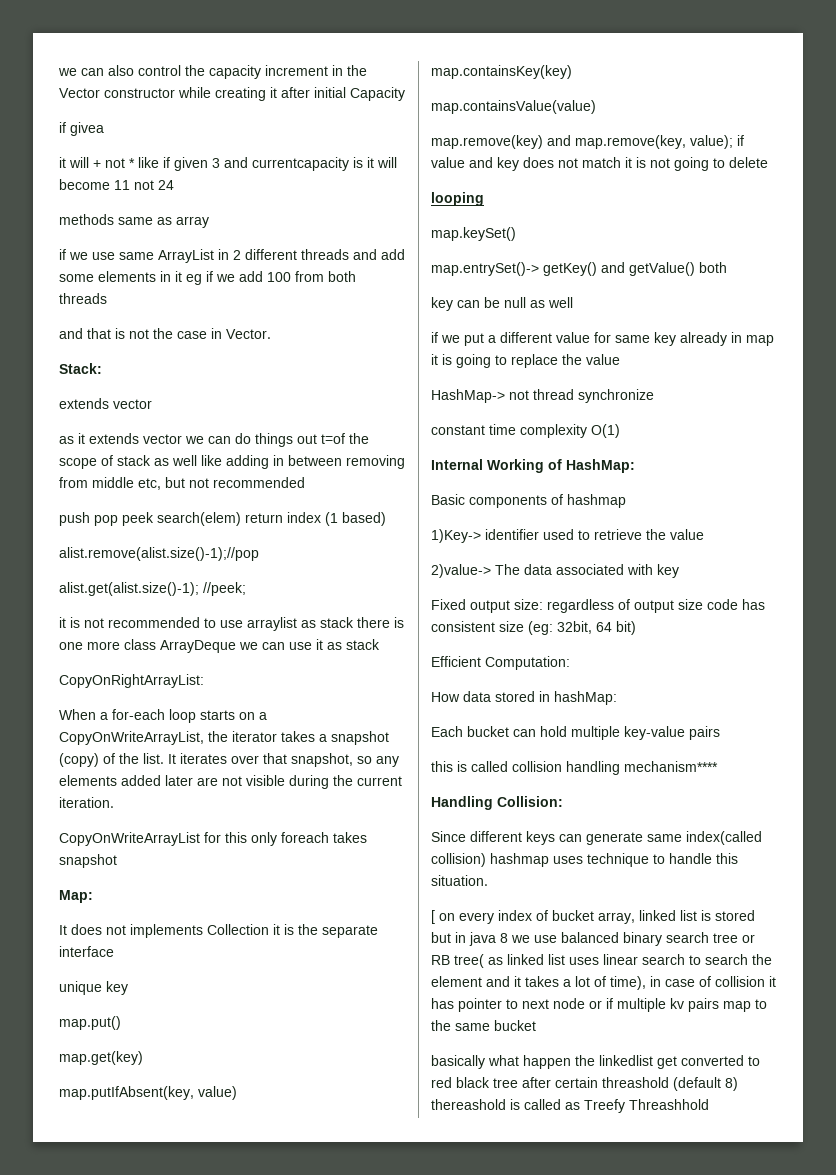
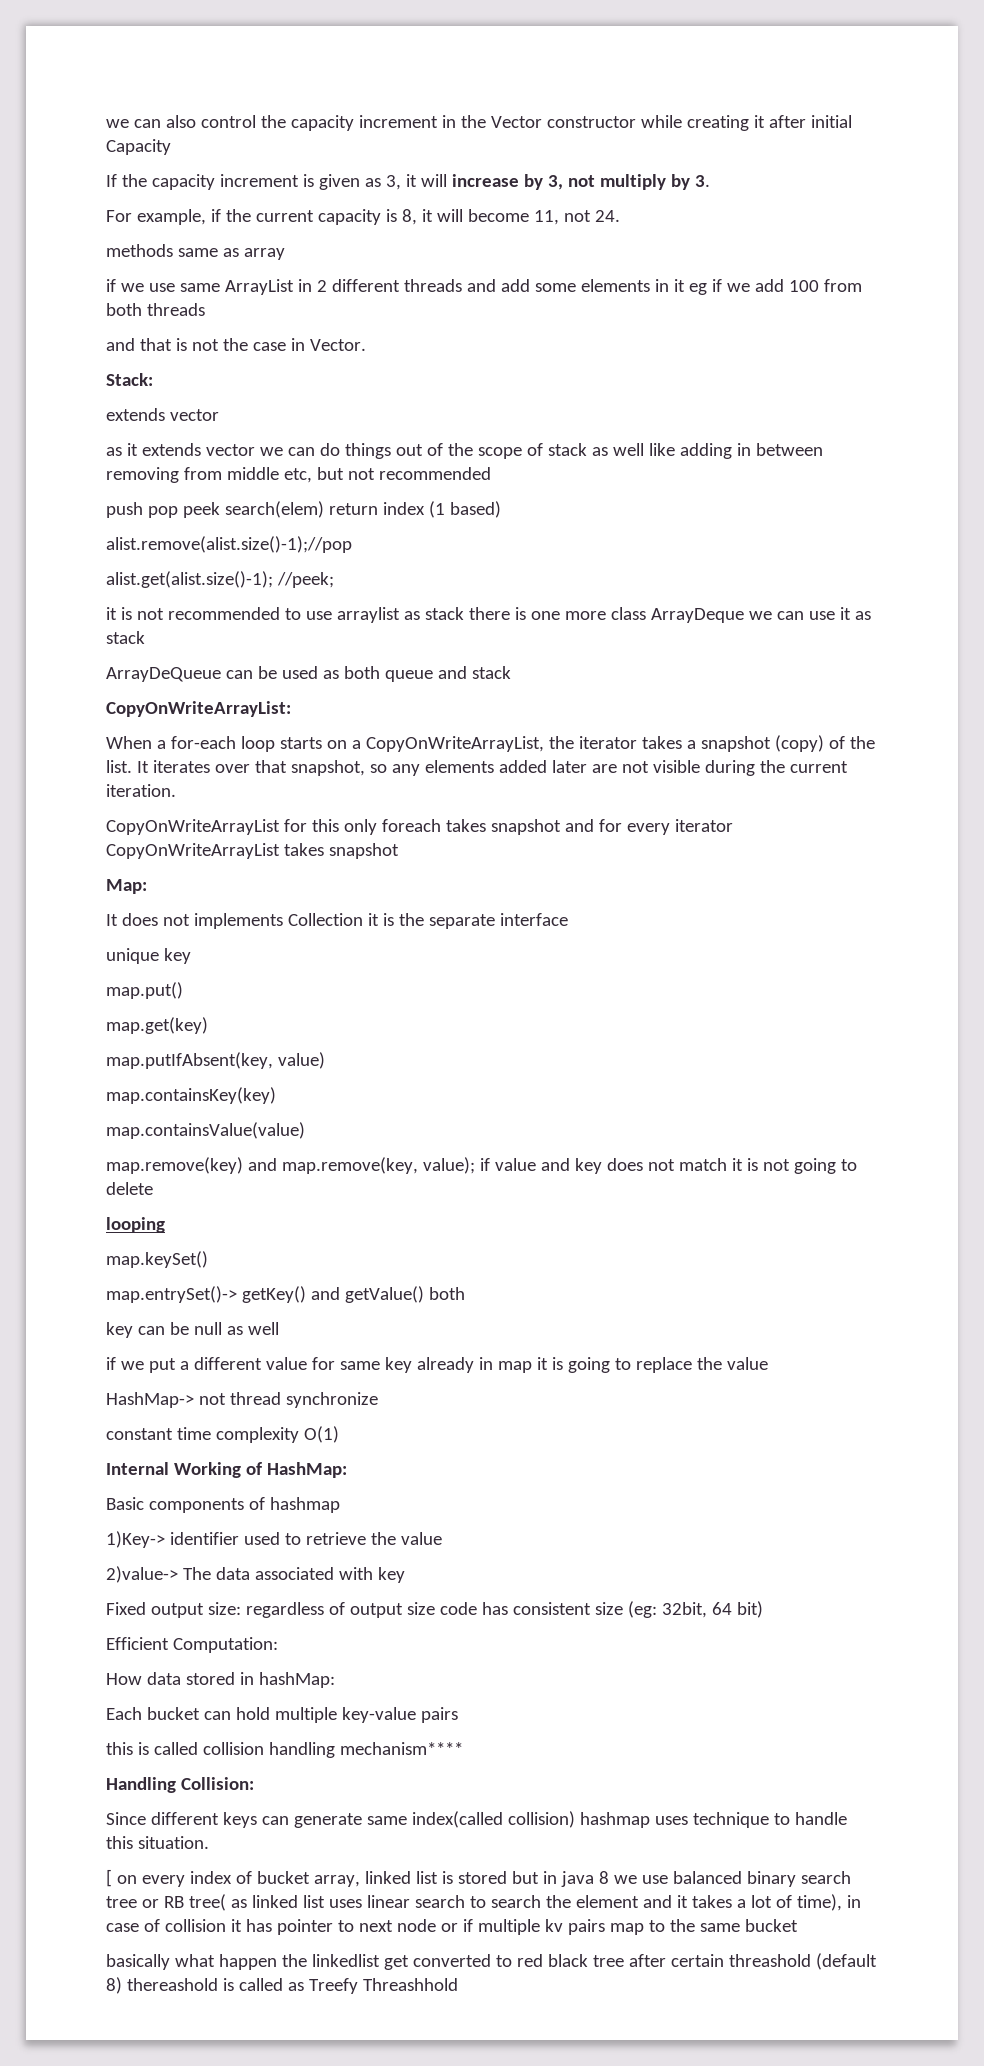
- if givea
- it will + not * like if given 3 and currentcapacity is it will become 11 not 24
+ If the capacity increment is given as 3, it will increase by 3, not multiply by 3.
+ For example, if the current capacity is 8, it will become 11, not 24.
- as it extends vector we can do things out t=of the scope of stack as well like adding in between removing from middle etc, but not recommended
+ as it extends vector we can do things out of the scope of stack as well like adding in between removing from middle etc, but not recommended
- CopyOnRightArrayList:
+ ArrayDeQueue can be used as both queue and stack
+ CopyOnWriteArrayList:
- CopyOnWriteArrayList for this only foreach takes snapshot
+ CopyOnWriteArrayList for this only foreach takes snapshot and for every iterator CopyOnWriteArrayList takes snapshot

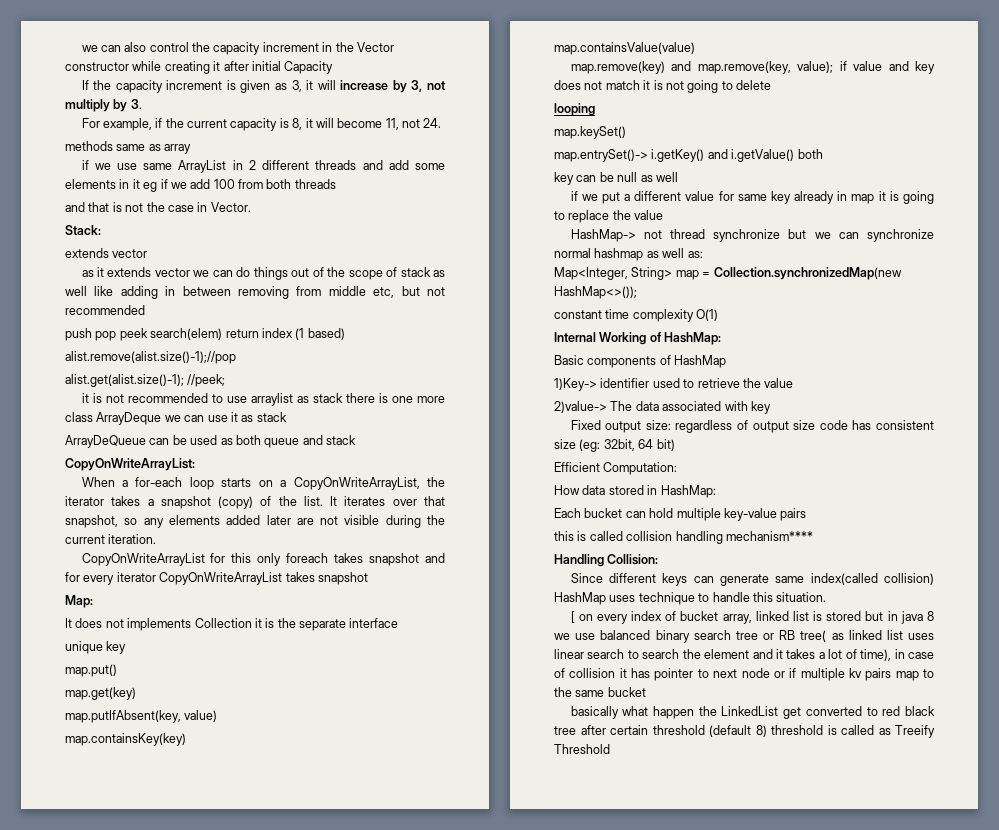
- map.entrySet()-> getKey() and getValue() both
+ map.entrySet()-> i.getKey() and i.getValue() both
- HashMap-> not thread synchronize
+ HashMap-> not thread synchronize but we can synchronize normal hashmap as well as:
+ Map<Integer, String> map = Collection.synchronizedMap(new HashMap<>());
- Basic components of hashmap
+ Basic components of HashMap
- How data stored in hashMap:
+ How data stored in HashMap:
- Since different keys can generate same index(called collision) hashmap uses technique to handle this situation.
+ Since different keys can generate same index(called collision) HashMap uses technique to handle this situation.
- basically what happen the linkedlist get converted to red black tree after certain threashold (default 8) thereashold is called as Treefy Threashhold
+ basically what happen the LinkedList get converted to red black tree after certain threshold (default 8) threshold is called as Treeify Threshold

